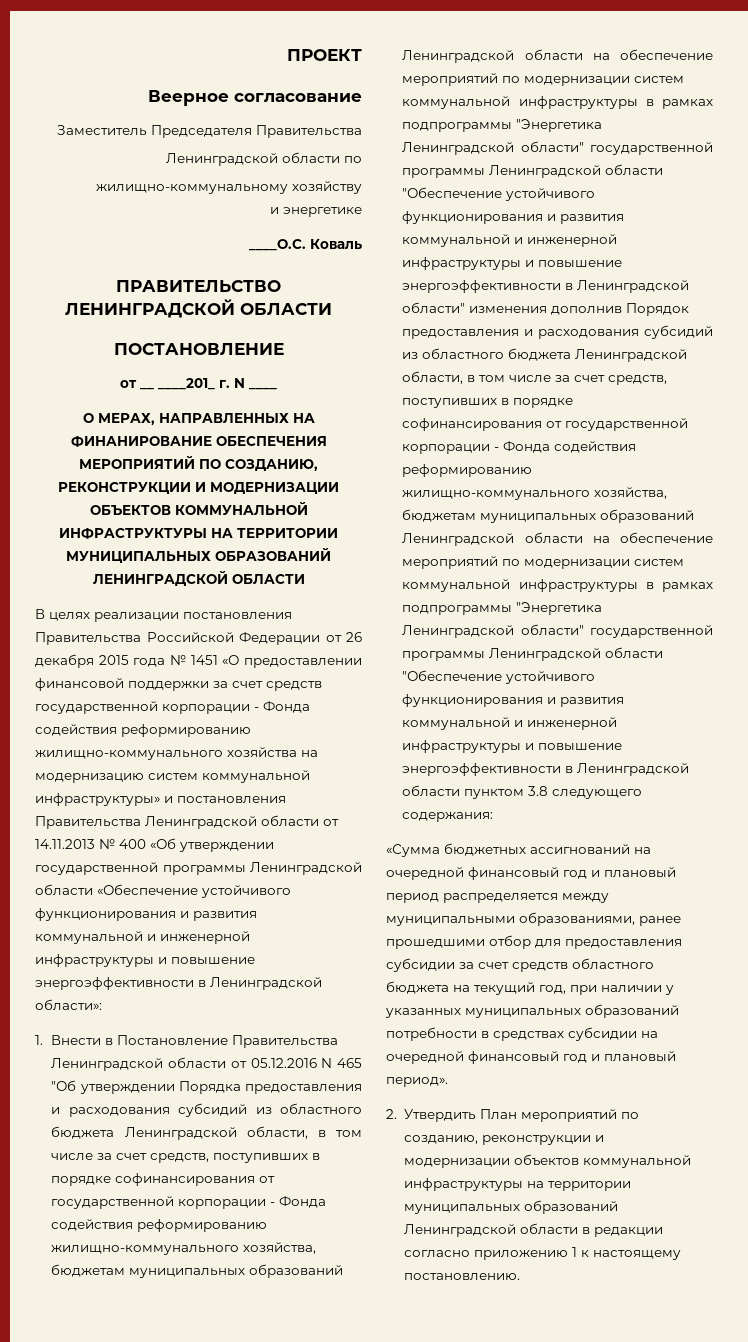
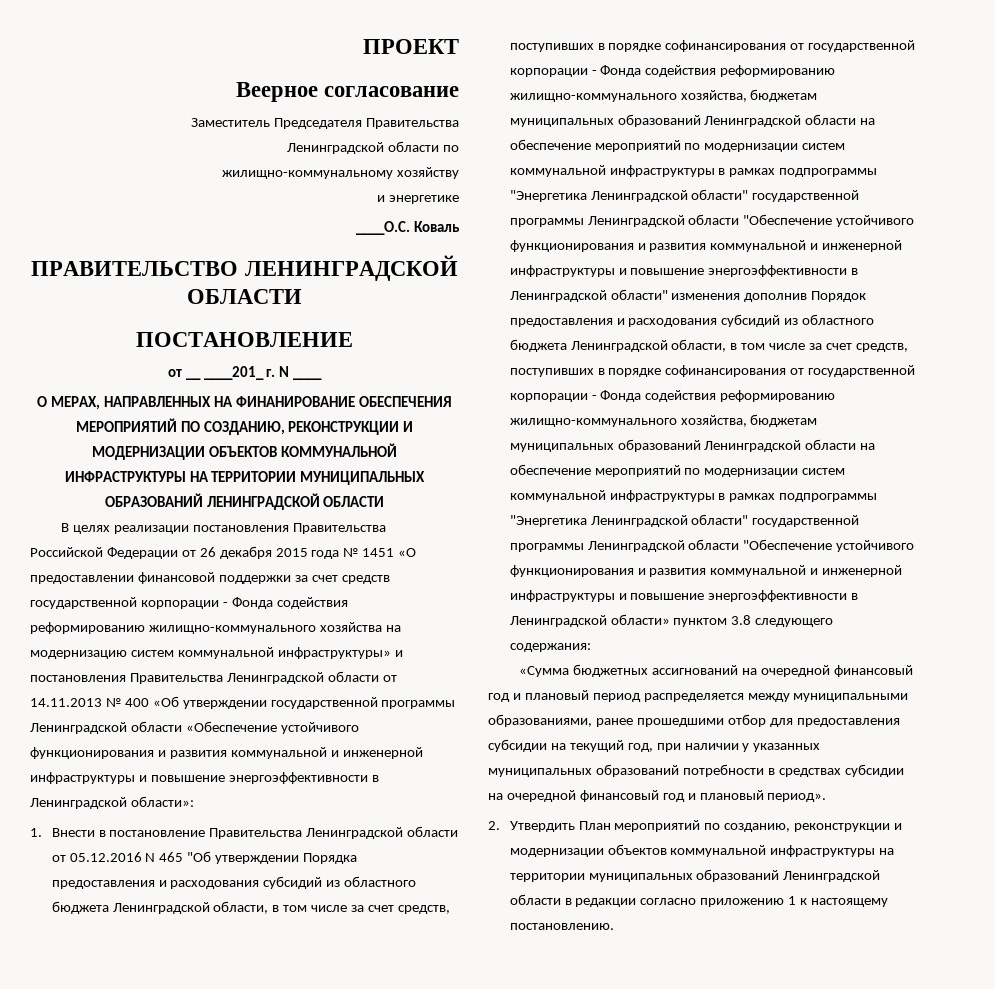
- 1. Внести в Постановление Правительства Ленинградской области от 05.12.2016 N 465 "Об утверждении Порядка предоставления и расходования субсидий из областного бюджета Ленинградской области, в том числе за счет средств, поступивших в порядке софинансирования от государственной корпорации - Фонда содействия реформированию жилищно-коммунального хозяйства, бюджетам муниципальных образований Ленинградской области на обеспечение мероприятий по модернизации систем коммунальной инфраструктуры в рамках подпрограммы "Энергетика Ленинградской области" государственной программы Ленинградской области "Обеспечение устойчивого функционирования и развития коммунальной и инженерной инфраструктуры и повышение энергоэффективности в Ленинградской области" изменения дополнив Порядок предоставления и расходования субсидий из областного бюджета Ленинградской области, в том числе за счет средств, поступивших в порядке софинансирования от государственной корпорации - Фонда содействия реформированию жилищно-коммунального хозяйства, бюджетам муниципальных образований Ленинградской области на обеспечение мероприятий по модернизации систем коммунальной инфраструктуры в рамках подпрограммы "Энергетика Ленинградской области" государственной программы Ленинградской области "Обеспечение устойчивого функционирования и развития коммунальной и инженерной инфраструктуры и повышение энергоэффективности в Ленинградской области пунктом 3.8 следующего содержания:
+ 1. Внести в постановление Правительства Ленинградской области от 05.12.2016 N 465 "Об утверждении Порядка предоставления и расходования субсидий из областного бюджета Ленинградской области, в том числе за счет средств, поступивших в порядке софинансирования от государственной корпорации - Фонда содействия реформированию жилищно-коммунального хозяйства, бюджетам муниципальных образований Ленинградской области на обеспечение мероприятий по модернизации систем коммунальной инфраструктуры в рамках подпрограммы "Энергетика Ленинградской области" государственной программы Ленинградской области "Обеспечение устойчивого функционирования и развития коммунальной и инженерной инфраструктуры и повышение энергоэффективности в Ленинградской области" изменения дополнив Порядок предоставления и расходования субсидий из областного бюджета Ленинградской области, в том числе за счет средств, поступивших в порядке софинансирования от государственной корпорации - Фонда содействия реформированию жилищно-коммунального хозяйства, бюджетам муниципальных образований Ленинградской области на обеспечение мероприятий по модернизации систем коммунальной инфраструктуры в рамках подпрограммы "Энергетика Ленинградской области" государственной программы Ленинградской области "Обеспечение устойчивого функционирования и развития коммунальной и инженерной инфраструктуры и повышение энергоэффективности в Ленинградской области» пунктом 3.8 следующего содержания:
- «Сумма бюджетных ассигнований на очередной финансовый год и плановый период распределяется между муниципальными образованиями, ранее прошедшими отбор для предоставления субсидии за счет средств областного бюджета на текущий год, при наличии у указанных муниципальных образований потребности в средствах субсидии на очередной финансовый год и плановый период».
+ «Сумма бюджетных ассигнований на очередной финансовый год и плановый период распределяется между муниципальными образованиями, ранее прошедшими отбор для предоставления субсидии на текущий год, при наличии у указанных муниципальных образований потребности в средствах субсидии на очередной финансовый год и плановый период».

